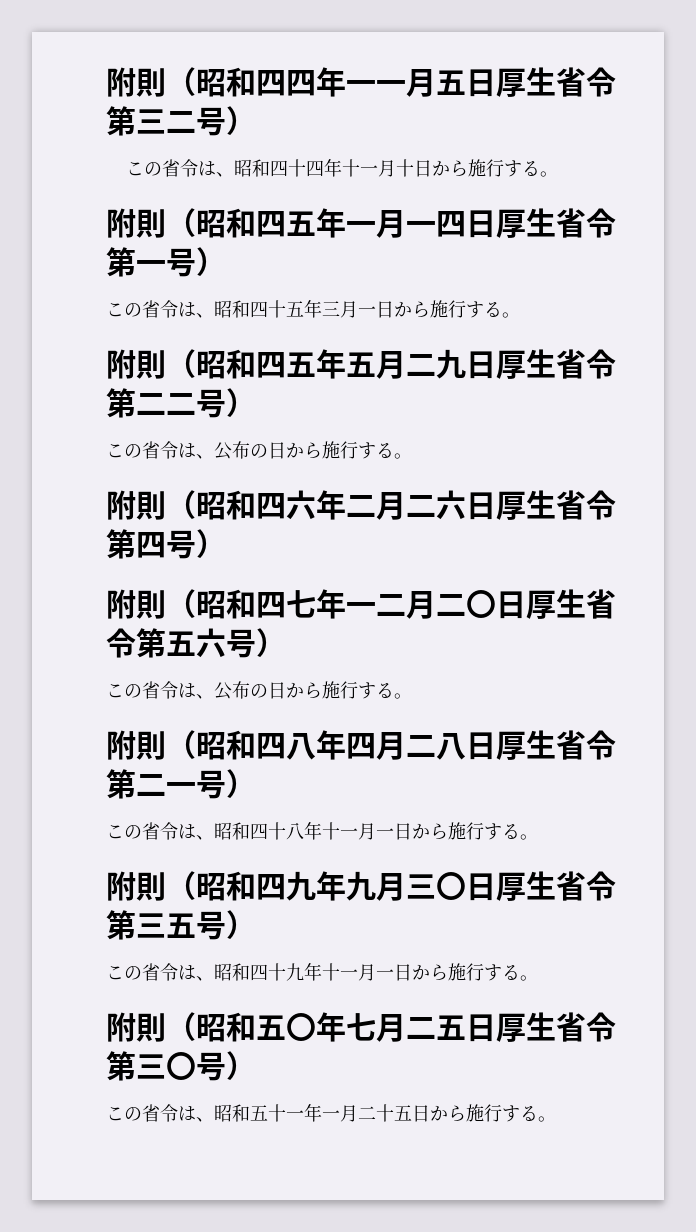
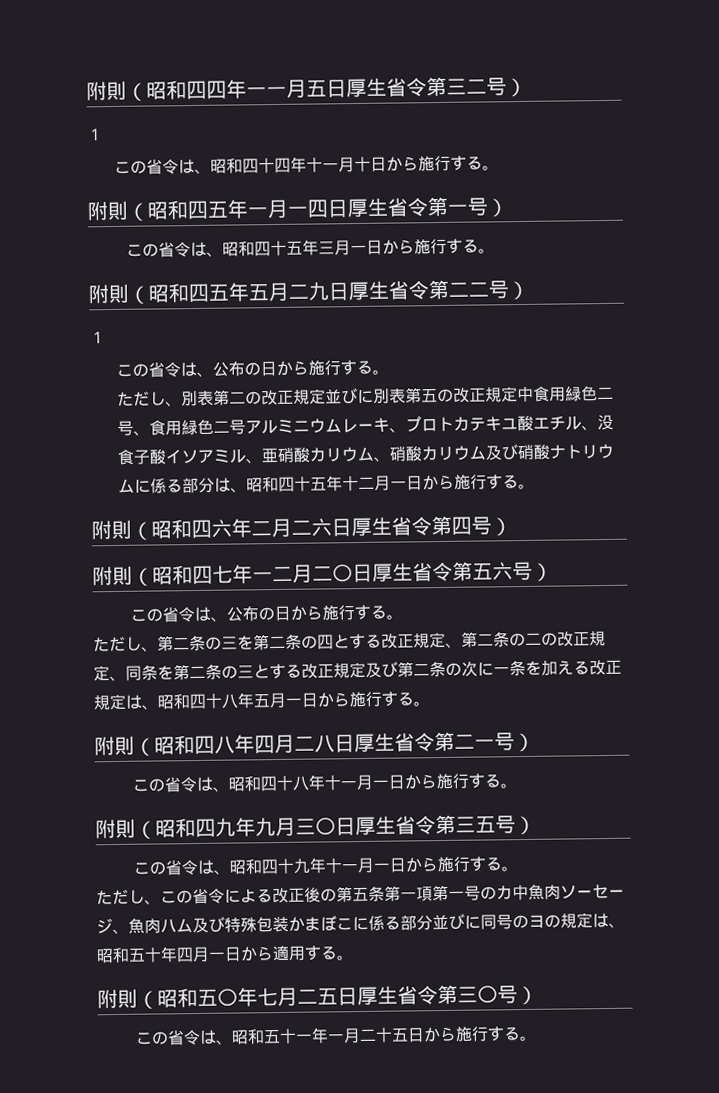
  附則（昭和四四年一一月五日厚生省令第三二号）
+ １
  附則（昭和四五年五月二九日厚生省令第二二号）
+ １
  この省令は、公布の日から施行する。
+ ただし、別表第二の改正規定並びに別表第五の改正規定中食用緑色二号、食用緑色二号アルミニウムレーキ、プロトカテキユ酸エチル、没食子酸イソアミル、亜硝酸カリウム、硝酸カリウム及び硝酸ナトリウムに係る部分は、昭和四十五年十二月一日から施行する。
+ ただし、第二条の三を第二条の四とする改正規定、第二条の二の改正規定、同条を第二条の三とする改正規定及び第二条の次に一条を加える改正規定は、昭和四十八年五月一日から施行する。
+ ただし、この省令による改正後の第五条第一項第一号のカ中魚肉ソーセージ、魚肉ハム及び特殊包装かまぼこに係る部分並びに同号のヨの規定は、昭和五十年四月一日から適用する。

